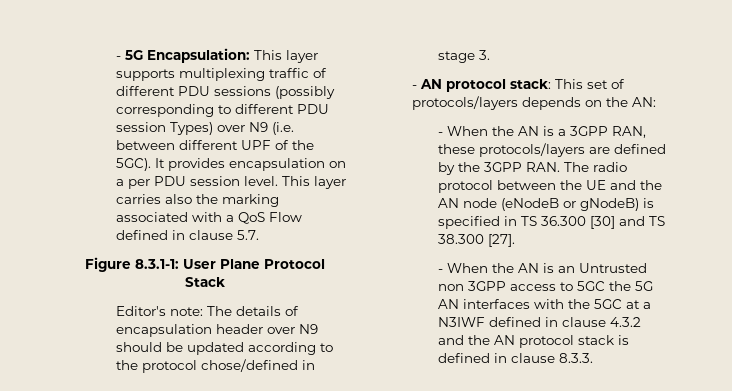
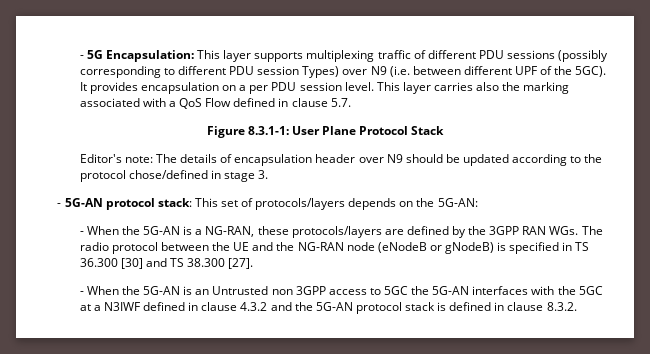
- - AN protocol stack: This set of protocols/layers depends on the AN:
- - When the AN is a 3GPP RAN, these protocols/layers are defined by the 3GPP RAN. The radio protocol between the UE and the AN node (eNodeB or gNodeB) is specified in TS 36.300 [30] and TS 38.300 [27].
+ - 5G-AN protocol stack: This set of protocols/layers depends on the 5G-AN:
+ - When the 5G-AN is a NG-RAN, these protocols/layers are defined by the 3GPP RAN WGs. The radio protocol between the UE and the NG-RAN node (eNodeB or gNodeB) is specified in TS 36.300 [30] and TS 38.300 [27].
- - When the AN is an Untrusted non 3GPP access to 5GC the 5G AN interfaces with the 5GC at a N3IWF defined in clause 4.3.2 and the AN protocol stack is defined in clause 8.3.3.
+ - When the 5G-AN is an Untrusted non 3GPP access to 5GC the 5G-AN interfaces with the 5GC at a N3IWF defined in clause 4.3.2 and the 5G-AN protocol stack is defined in clause 8.3.2.

